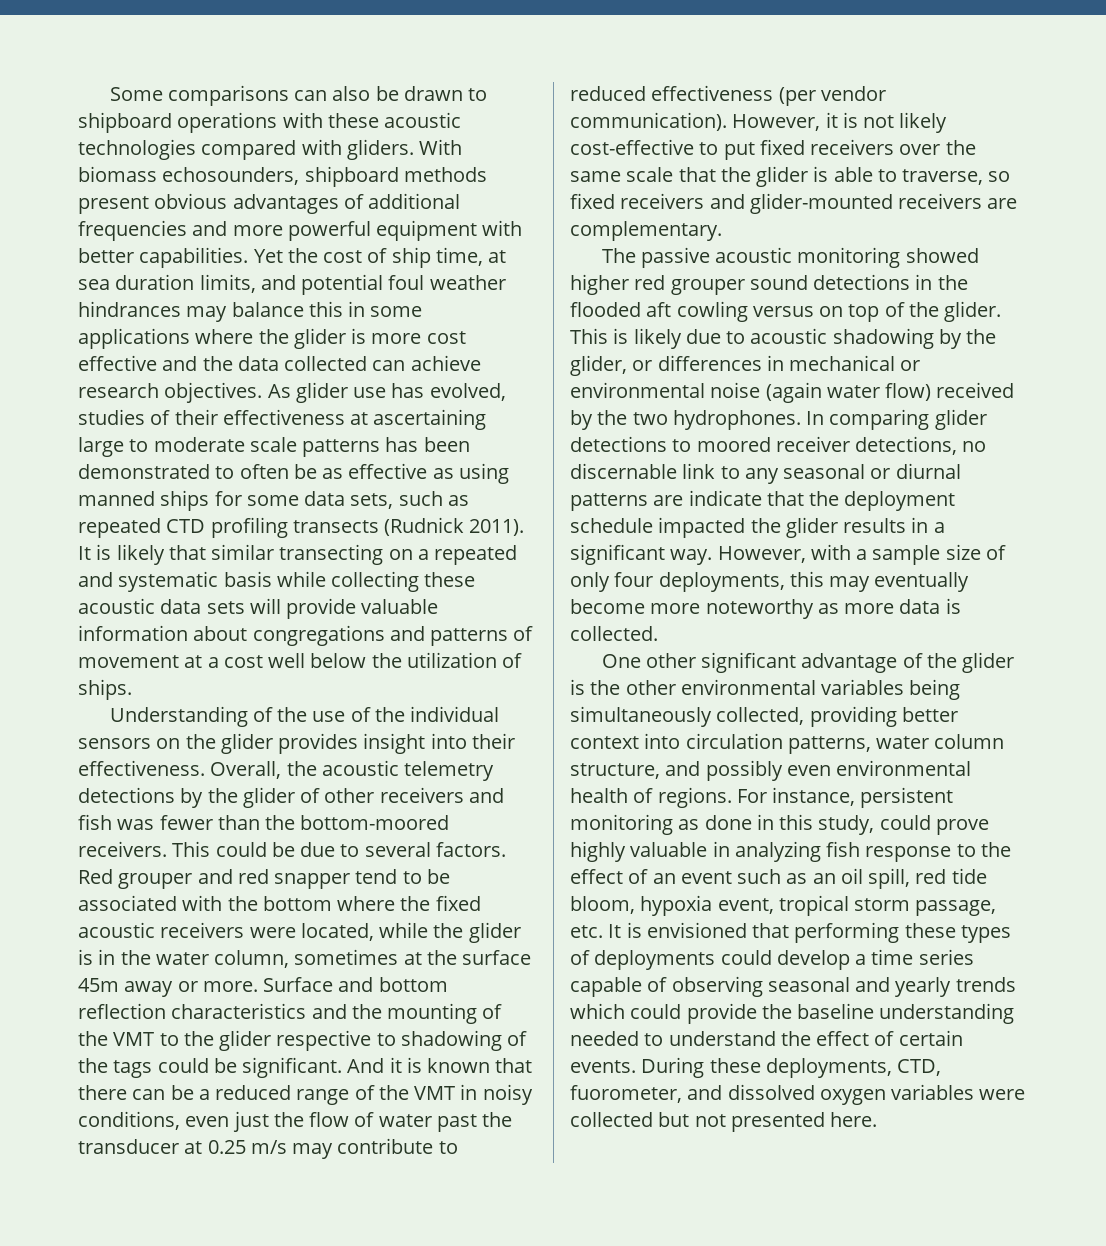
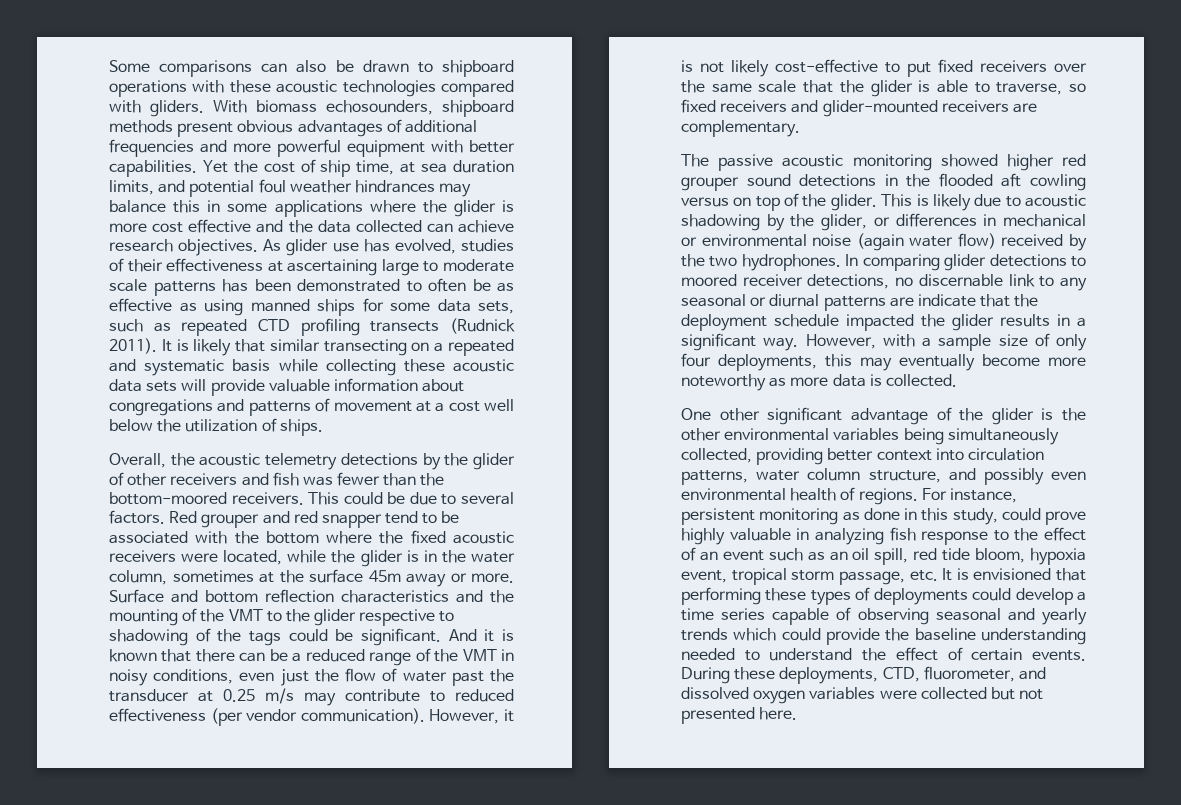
- Understanding of the use of the individual sensors on the glider provides insight into their effectiveness.
- During these deployments, CTD, fuorometer, and dissolved oxygen variables were collected but not presented here.
+ During these deployments, CTD, fluorometer, and dissolved oxygen variables were collected but not presented here.

